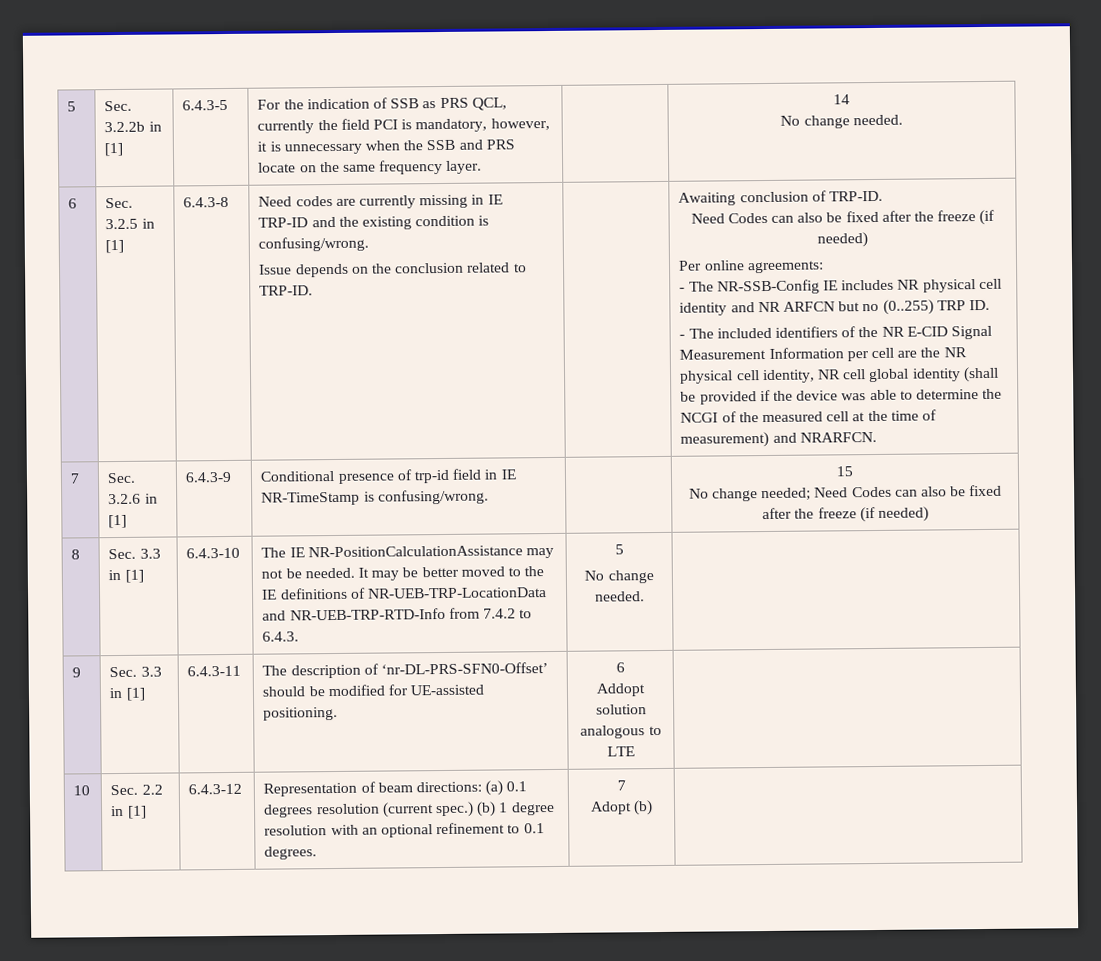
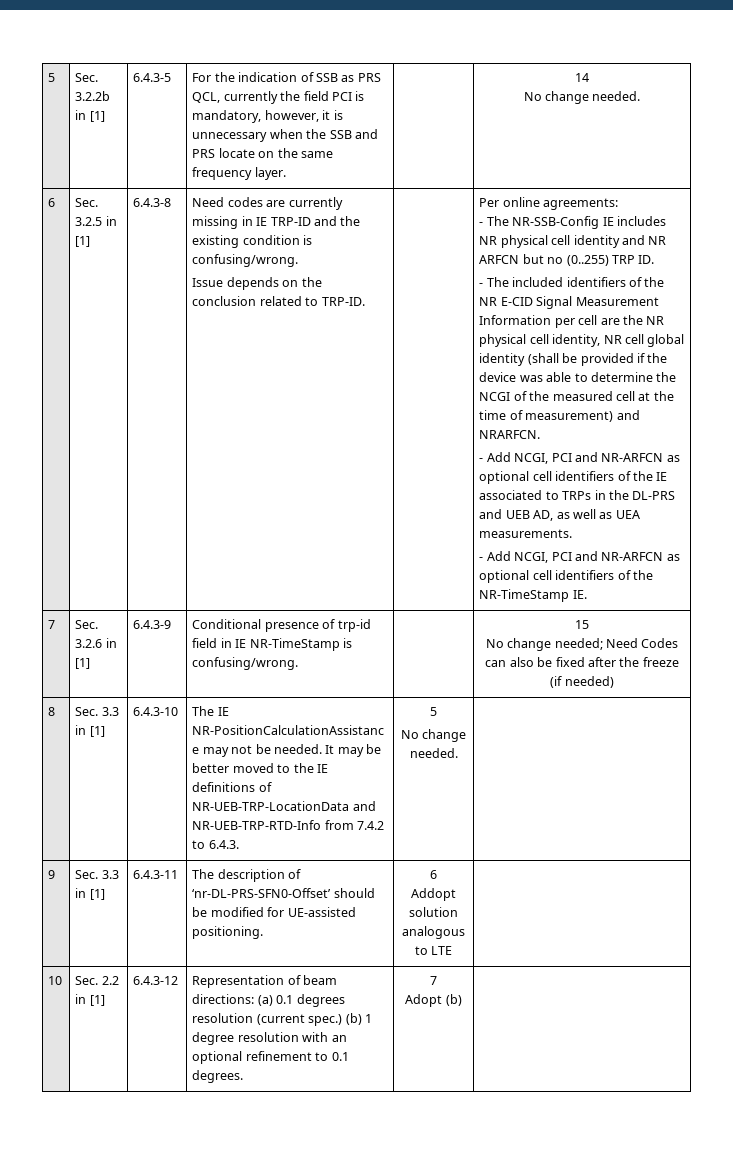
- Awaiting conclusion of TRP-ID.
- Need Codes can also be fixed after the freeze (if needed)
+ - Add NCGI, PCI and NR-ARFCN as optional cell identifiers of the IE associated to TRPs in the DL-PRS and UEB AD, as well as UEA measurements.
+ - Add NCGI, PCI and NR-ARFCN as optional cell identifiers of the NR-TimeStamp IE.

